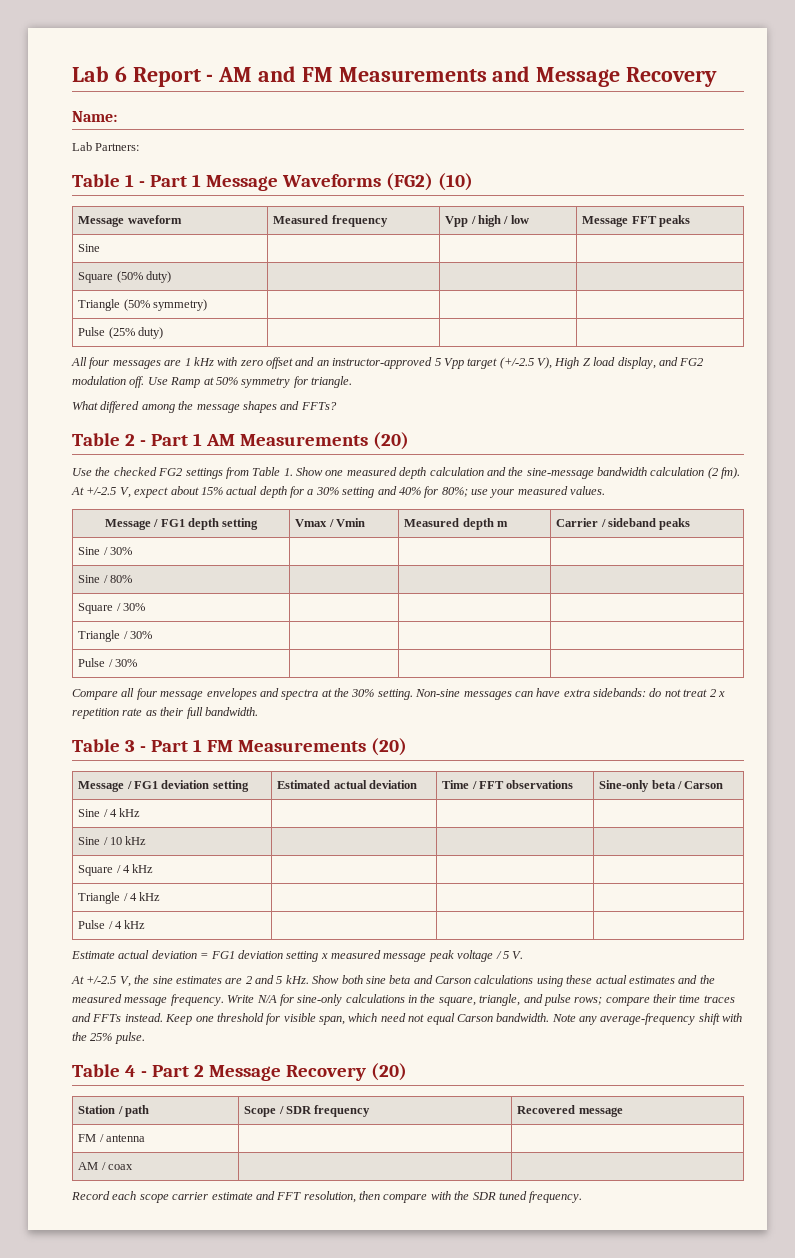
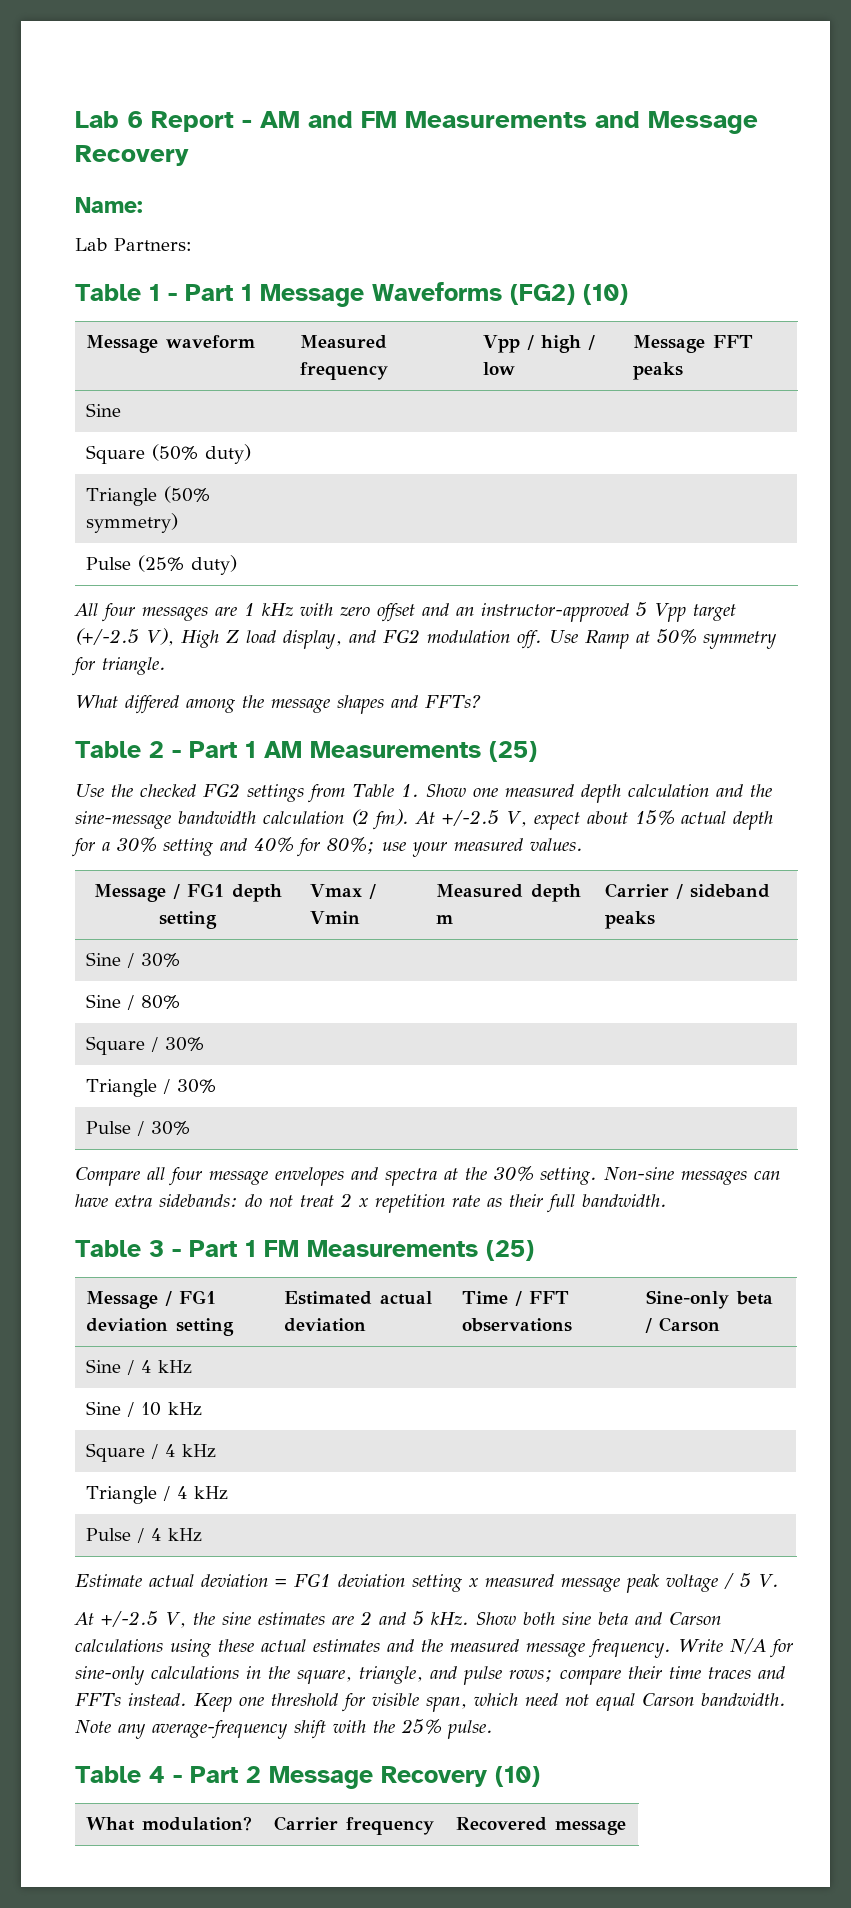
- Table 2 - Part 1 AM Measurements (20)
+ Table 2 - Part 1 AM Measurements (25)
- Table 3 - Part 1 FM Measurements (20)
+ Table 3 - Part 1 FM Measurements (25)
- Table 4 - Part 2 Message Recovery (20)
- Station / path | Scope / SDR frequency | Recovered message
- FM / antenna | |
- AM / coax | |
- Record each scope carrier estimate and FFT resolution, then compare with the SDR tuned frequency.
+ Table 4 - Part 2 Message Recovery (10)
+ What modulation? | Carrier frequency | Recovered message

